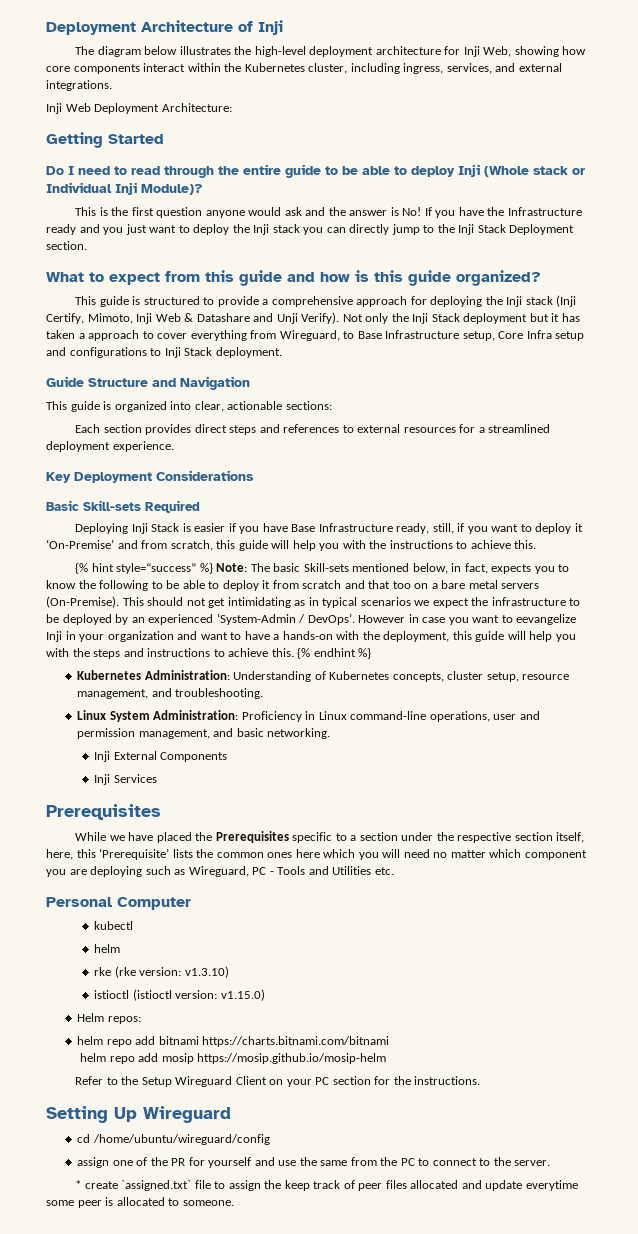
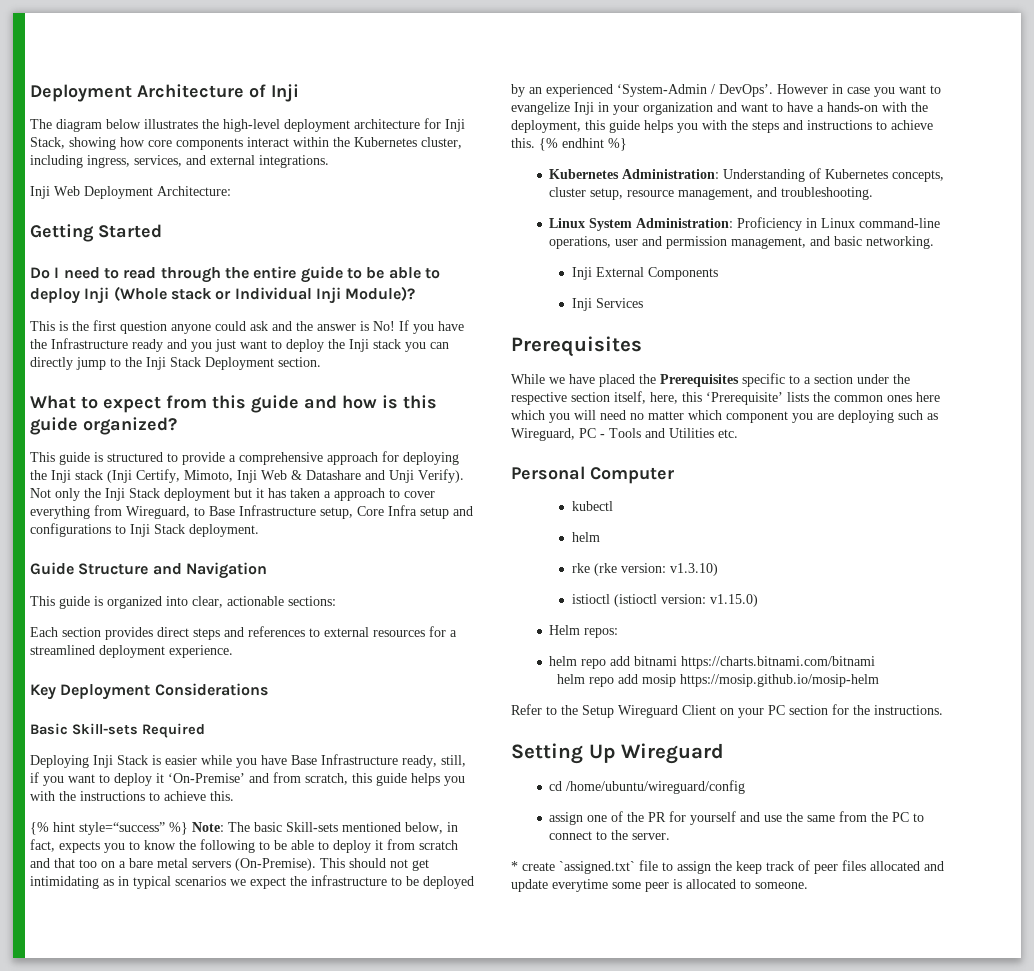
- The diagram below illustrates the high-level deployment architecture for Inji Web, showing how core components interact within the Kubernetes cluster, including ingress, services, and external integrations.
+ The diagram below illustrates the high-level deployment architecture for Inji Stack, showing how core components interact within the Kubernetes cluster, including ingress, services, and external integrations.
- This is the first question anyone would ask and the answer is No!
+ This is the first question anyone could ask and the answer is No!
- Deploying Inji Stack is easier if you have Base Infrastructure ready, still, if you want to deploy it ‘On-Premise’ and from scratch, this guide will help you with the instructions to achieve this.
+ Deploying Inji Stack is easier while you have Base Infrastructure ready, still, if you want to deploy it ‘On-Premise’ and from scratch, this guide helps you with the instructions to achieve this.
- However in case you want to eevangelize Inji in your organization and want to have a hands-on with the deployment, this guide will help you with the steps and instructions to achieve this.
+ However in case you want to evangelize Inji in your organization and want to have a hands-on with the deployment, this guide helps you with the steps and instructions to achieve this.

